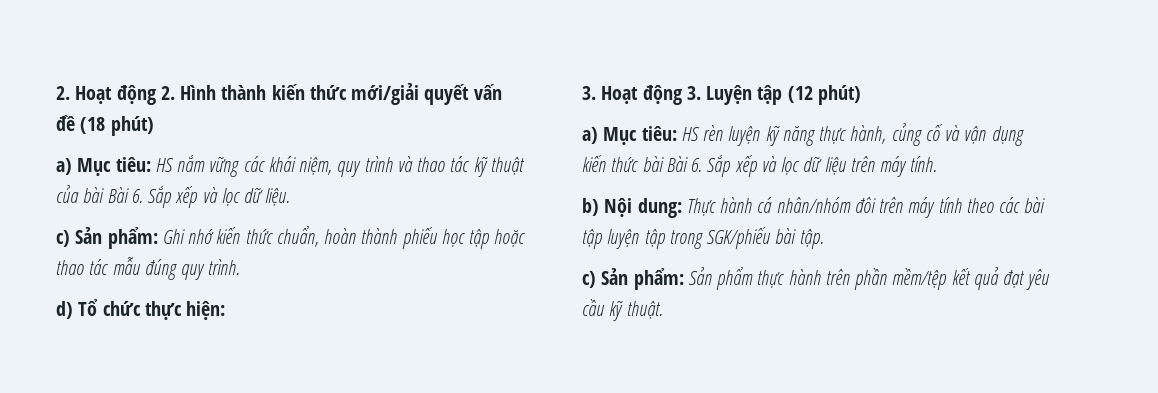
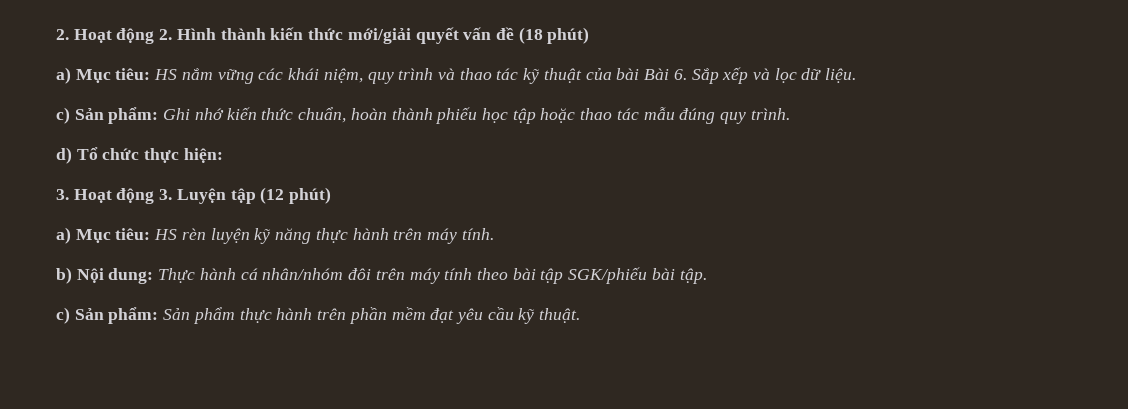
- a) Mục tiêu: HS rèn luyện kỹ năng thực hành, củng cố và vận dụng kiến thức bài Bài 6. Sắp xếp và lọc dữ liệu trên máy tính.
+ a) Mục tiêu: HS rèn luyện kỹ năng thực hành trên máy tính.
- b) Nội dung: Thực hành cá nhân/nhóm đôi trên máy tính theo các bài tập luyện tập trong SGK/phiếu bài tập.
+ b) Nội dung: Thực hành cá nhân/nhóm đôi trên máy tính theo bài tập SGK/phiếu bài tập.
- c) Sản phẩm: Sản phẩm thực hành trên phần mềm/tệp kết quả đạt yêu cầu kỹ thuật.
+ c) Sản phẩm: Sản phẩm thực hành trên phần mềm đạt yêu cầu kỹ thuật.

